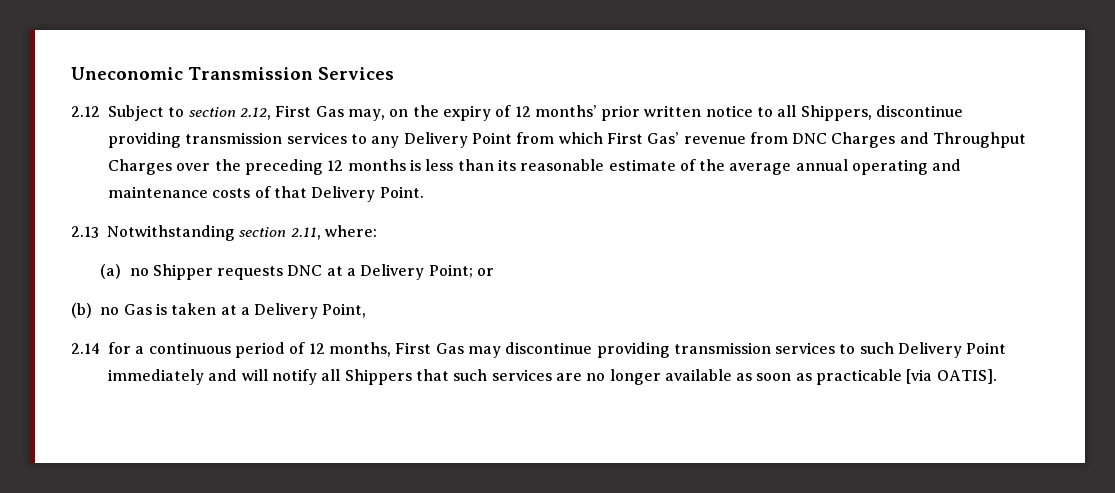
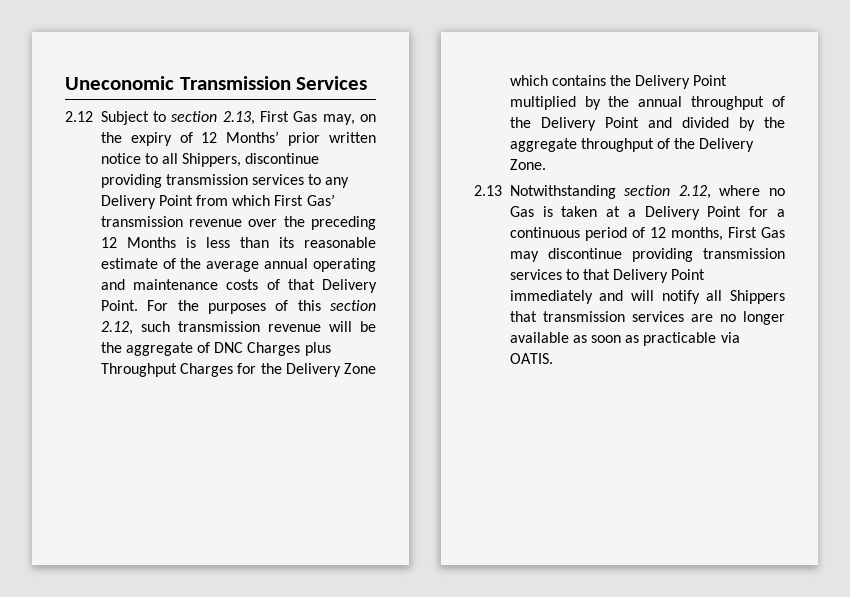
- 2.12 Subject to section 2.12, First Gas may, on the expiry of 12 months’ prior written notice to all Shippers, discontinue providing transmission services to any Delivery Point from which First Gas’ revenue from DNC Charges and Throughput Charges over the preceding 12 months is less than its reasonable estimate of the average annual operating and maintenance costs of that Delivery Point.
- 2.13 Notwithstanding section 2.11, where:
- (a) no Shipper requests DNC at a Delivery Point; or
- (b) no Gas is taken at a Delivery Point,
- 2.14 for a continuous period of 12 months, First Gas may discontinue providing transmission services to such Delivery Point immediately and will notify all Shippers that such services are no longer available as soon as practicable [via OATIS].
+ 2.12 Subject to section 2.13, First Gas may, on the expiry of 12 Months’ prior written notice to all Shippers, discontinue providing transmission services to any Delivery Point from which First Gas’ transmission revenue over the preceding 12 Months is less than its reasonable estimate of the average annual operating and maintenance costs of that Delivery Point. For the purposes of this section 2.12, such transmission revenue will be the aggregate of DNC Charges plus Throughput Charges for the Delivery Zone which contains the Delivery Point multiplied by the annual throughput of the Delivery Point and divided by the aggregate throughput of the Delivery Zone.
+ 2.13 Notwithstanding section 2.12, where no Gas is taken at a Delivery Point for a continuous period of 12 months, First Gas may discontinue providing transmission services to that Delivery Point immediately and will notify all Shippers that transmission services are no longer available as soon as practicable via OATIS.

